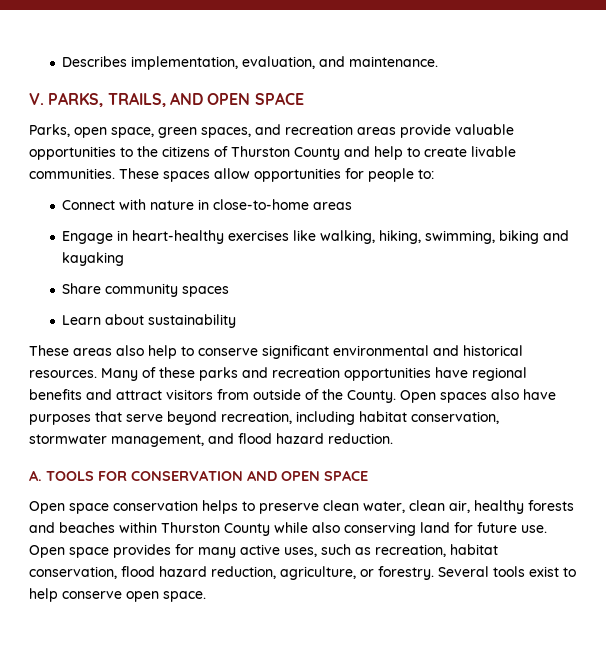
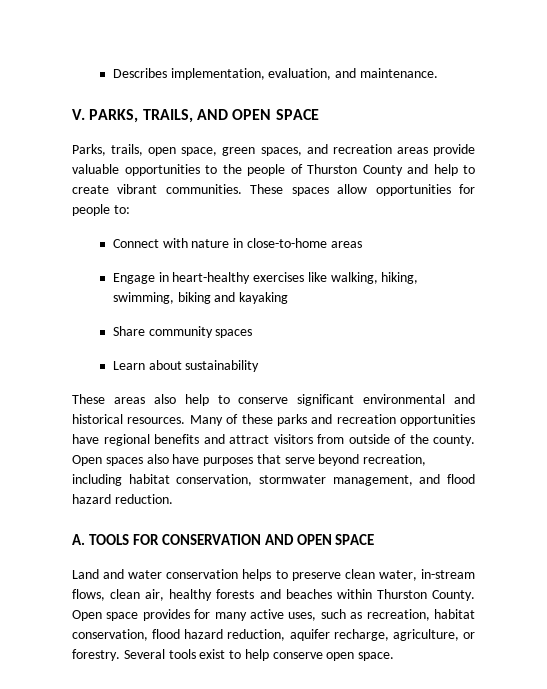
- Parks, open space, green spaces, and recreation areas provide valuable opportunities to the citizens of Thurston County and help to create livable communities.
+ Parks, trails, open space, green spaces, and recreation areas provide valuable opportunities to the people of Thurston County and help to create vibrant communities.
- Many of these parks and recreation opportunities have regional benefits and attract visitors from outside of the County.
+ Many of these parks and recreation opportunities have regional benefits and attract visitors from outside of the county.
- Open space conservation helps to preserve clean water, clean air, healthy forests and beaches within Thurston County while also conserving land for future use.
+ Land and water conservation helps to preserve clean water, in-stream flows, clean air, healthy forests and beaches within Thurston County.
- Open space provides for many active uses, such as recreation, habitat conservation, flood hazard reduction, agriculture, or forestry.
+ Open space provides for many active uses, such as recreation, habitat conservation, flood hazard reduction, aquifer recharge, agriculture, or forestry.

